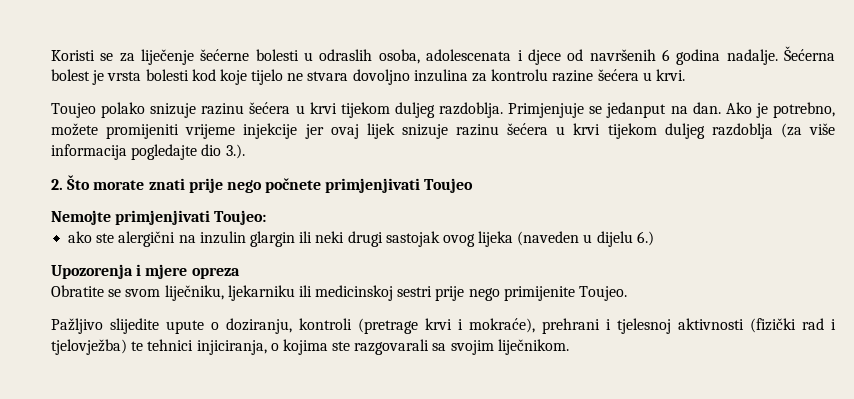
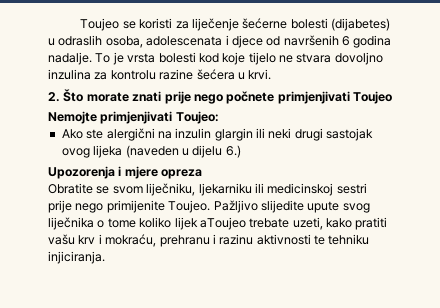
- Koristi se za liječenje šećerne bolesti u odraslih osoba, adolescenata i djece od navršenih 6 godina nadalje.
+ Toujeo se koristi za liječenje šećerne bolesti (dijabetes) u odraslih osoba, adolescenata i djece od navršenih 6 godina nadalje.
- Šećerna bolest je vrsta bolesti kod koje tijelo ne stvara dovoljno inzulina za kontrolu razine šećera u krvi.
+ To je vrsta bolesti kod koje tijelo ne stvara dovoljno inzulina za kontrolu razine šećera u krvi.
- Toujeo polako snizuje razinu šećera u krvi tijekom duljeg razdoblja. Primjenjuje se jedanput na dan. Ako je potrebno, možete promijeniti vrijeme injekcije jer ovaj lijek snizuje razinu šećera u krvi tijekom duljeg razdoblja (za više informacija pogledajte dio 3.).
- ako ste alergični na inzulin glargin ili neki drugi sastojak ovog lijeka (naveden u dijelu 6.)
+ Ako ste alergični na inzulin glargin ili neki drugi sastojak ovog lijeka (naveden u dijelu 6.)
- Obratite se svom liječniku, ljekarniku ili medicinskoj sestri prije nego primijenite Toujeo.
- Pažljivo slijedite upute o doziranju, kontroli (pretrage krvi i mokraće), prehrani i tjelesnoj aktivnosti (fizički rad i tjelovježba) te tehnici injiciranja, o kojima ste razgovarali sa svojim liječnikom.
+ Obratite se svom liječniku, ljekarniku ili medicinskoj sestri prije nego primijenite Toujeo. Pažljivo slijedite upute svog liječnika o tome koliko lijek aToujeo trebate uzeti, kako pratiti vašu krv i mokraću, prehranu i razinu aktivnosti te tehniku injiciranja.

